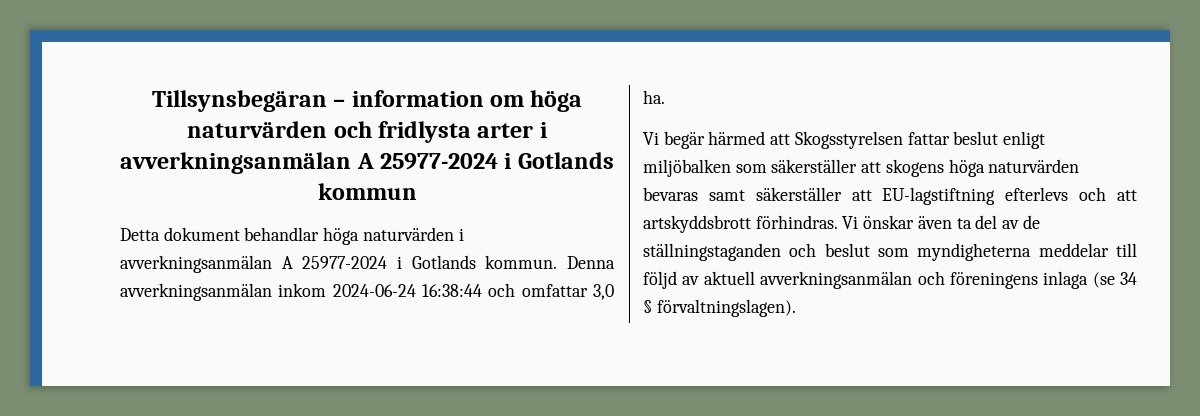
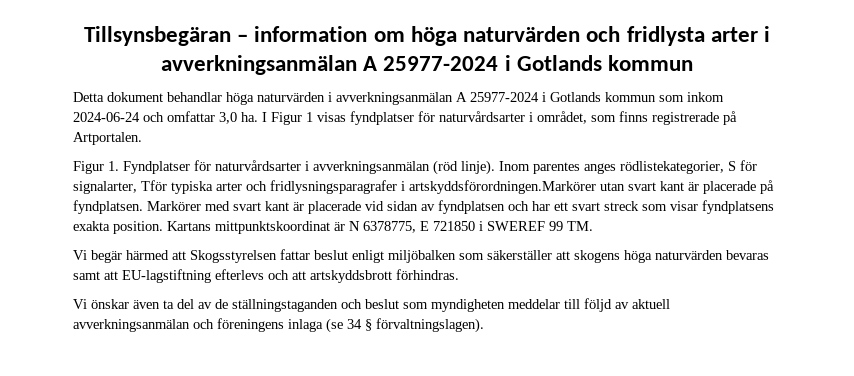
- Detta dokument behandlar höga naturvärden i avverkningsanmälan A 25977-2024 i Gotlands kommun. Denna avverkningsanmälan inkom 2024-06-24 16:38:44 och omfattar 3,0 ha.
+ Detta dokument behandlar höga naturvärden i avverkningsanmälan A 25977-2024 i Gotlands kommun som inkom 2024-06-24 och omfattar 3,0 ha. I Figur 1 visas fyndplatser för naturvårdsarter i området, som finns registrerade på Artportalen.
+ Figur 1. Fyndplatser för naturvårdsarter i avverkningsanmälan (röd linje). Inom parentes anges rödlistekategorier, S för signalarter, Tför typiska arter och fridlysningsparagrafer i artskyddsförordningen.Markörer utan svart kant är placerade på fyndplatsen. Markörer med svart kant är placerade vid sidan av fyndplatsen och har ett svart streck som visar fyndplatsens exakta position. Kartans mittpunktskoordinat är N 6378775, E 721850 i SWEREF 99 TM.
- Vi begär härmed att Skogsstyrelsen fattar beslut enligt miljöbalken som säkerställer att skogens höga naturvärden bevaras samt säkerställer att EU-lagstiftning efterlevs och att artskyddsbrott förhindras. Vi önskar även ta del av de ställningstaganden och beslut som myndigheterna meddelar till följd av aktuell avverkningsanmälan och föreningens inlaga (se 34 § förvaltningslagen).
+ Vi begär härmed att Skogsstyrelsen fattar beslut enligt miljöbalken som säkerställer att skogens höga naturvärden bevaras samt att EU-lagstiftning efterlevs och att artskyddsbrott förhindras.
+ Vi önskar även ta del av de ställningstaganden och beslut som myndigheten meddelar till följd av aktuell avverkningsanmälan och föreningens inlaga (se 34 § förvaltningslagen).

